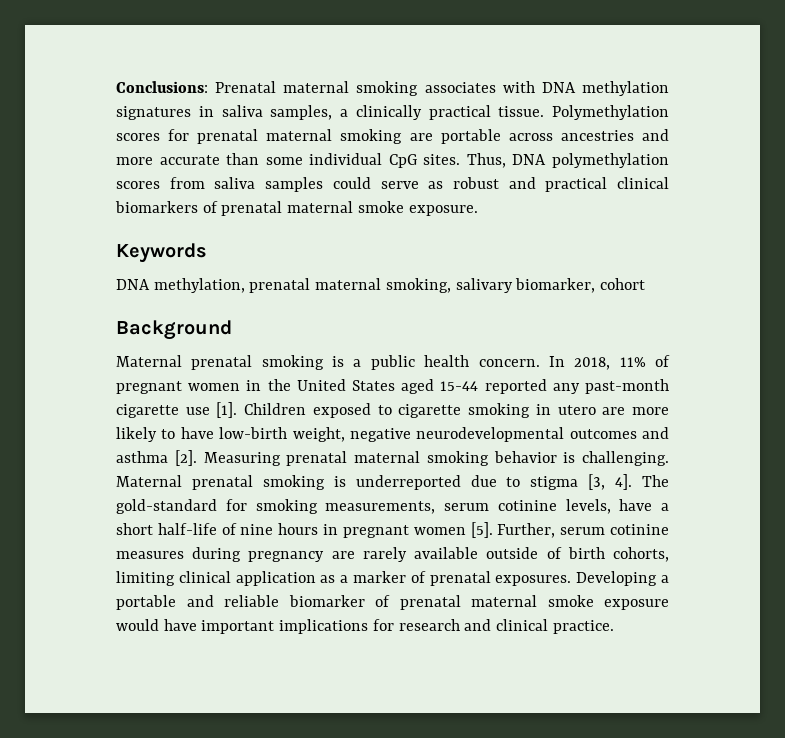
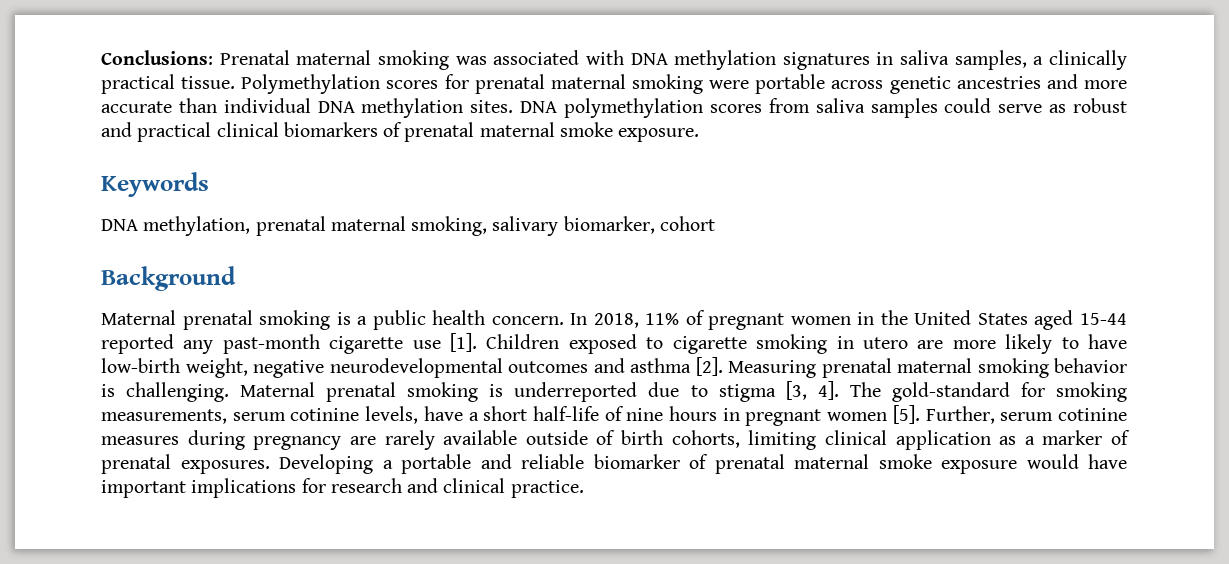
- Conclusions: Prenatal maternal smoking associates with DNA methylation signatures in saliva samples, a clinically practical tissue.
+ Conclusions: Prenatal maternal smoking was associated with DNA methylation signatures in saliva samples, a clinically practical tissue.
- Polymethylation scores for prenatal maternal smoking are portable across ancestries and more accurate than some individual CpG sites. Thus, DNA polymethylation scores from saliva samples could serve as robust and practical clinical biomarkers of prenatal maternal smoke exposure.
+ Polymethylation scores for prenatal maternal smoking were portable across genetic ancestries and more accurate than individual DNA methylation sites. DNA polymethylation scores from saliva samples could serve as robust and practical clinical biomarkers of prenatal maternal smoke exposure.

